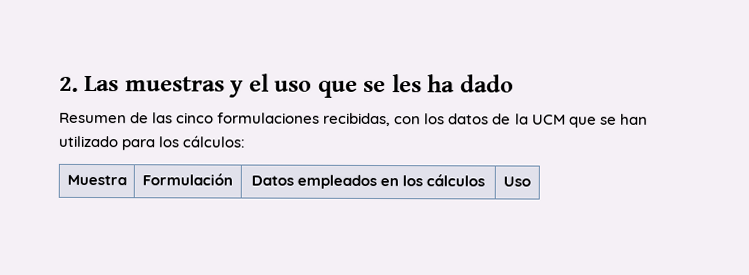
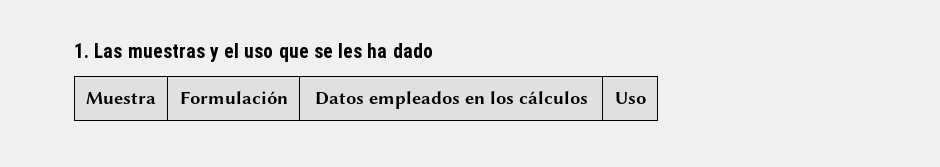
- 2. Las muestras y el uso que se les ha dado
+ 1. Las muestras y el uso que se les ha dado
- Resumen de las cinco formulaciones recibidas, con los datos de la UCM que se han utilizado para los cálculos:

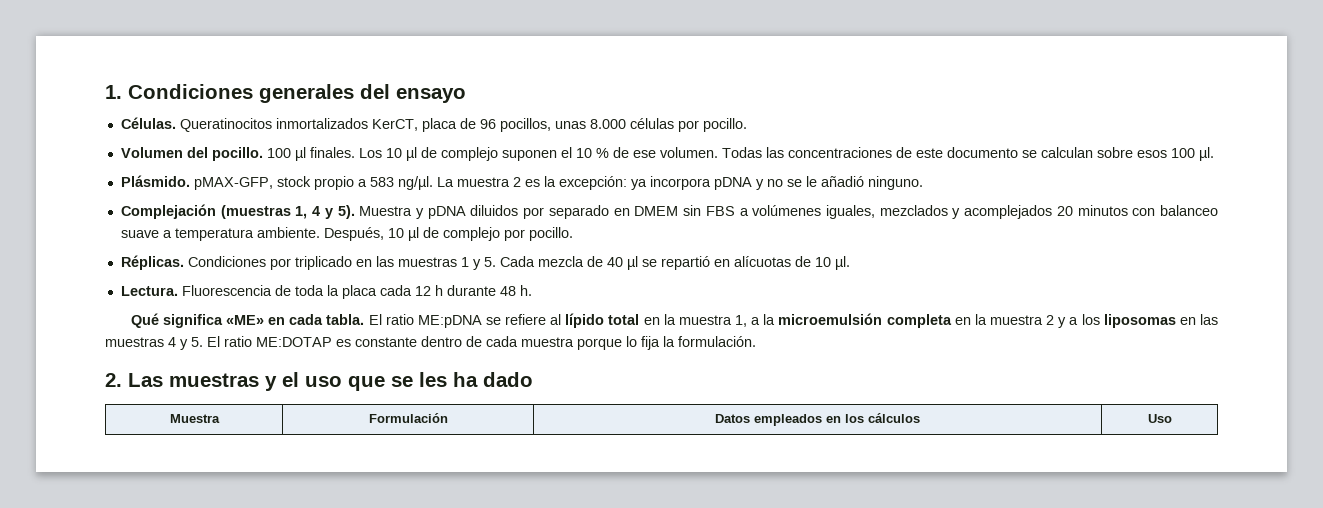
- 1. Las muestras y el uso que se les ha dado
+ 1. Condiciones generales del ensayo
+ Células. Queratinocitos inmortalizados KerCT, placa de 96 pocillos, unas 8.000 células por pocillo.
+ Volumen del pocillo. 100 µl finales. Los 10 µl de complejo suponen el 10 % de ese volumen. Todas las concentraciones de este documento se calculan sobre esos 100 µl.
+ Plásmido. pMAX-GFP, stock propio a 583 ng/µl. La muestra 2 es la excepción: ya incorpora pDNA y no se le añadió ninguno.
+ Complejación (muestras 1, 4 y 5). Muestra y pDNA diluidos por separado en DMEM sin FBS a volúmenes iguales, mezclados y acomplejados 20 minutos con balanceo suave a temperatura ambiente. Después, 10 µl de complejo por pocillo.
+ Réplicas. Condiciones por triplicado en las muestras 1 y 5. Cada mezcla de 40 µl se repartió en alícuotas de 10 µl.
+ Lectura. Fluorescencia de toda la placa cada 12 h durante 48 h.
+ Qué significa «ME» en cada tabla. El ratio ME:pDNA se refiere al lípido total en la muestra 1, a la microemulsión completa en la muestra 2 y a los liposomas en las muestras 4 y 5. El ratio ME:DOTAP es constante dentro de cada muestra porque lo fija la formulación.
+ 2. Las muestras y el uso que se les ha dado

